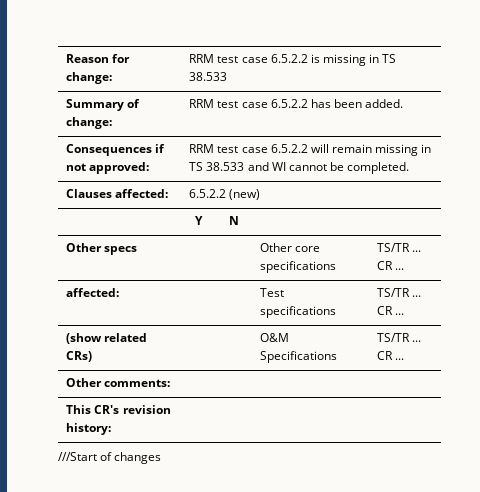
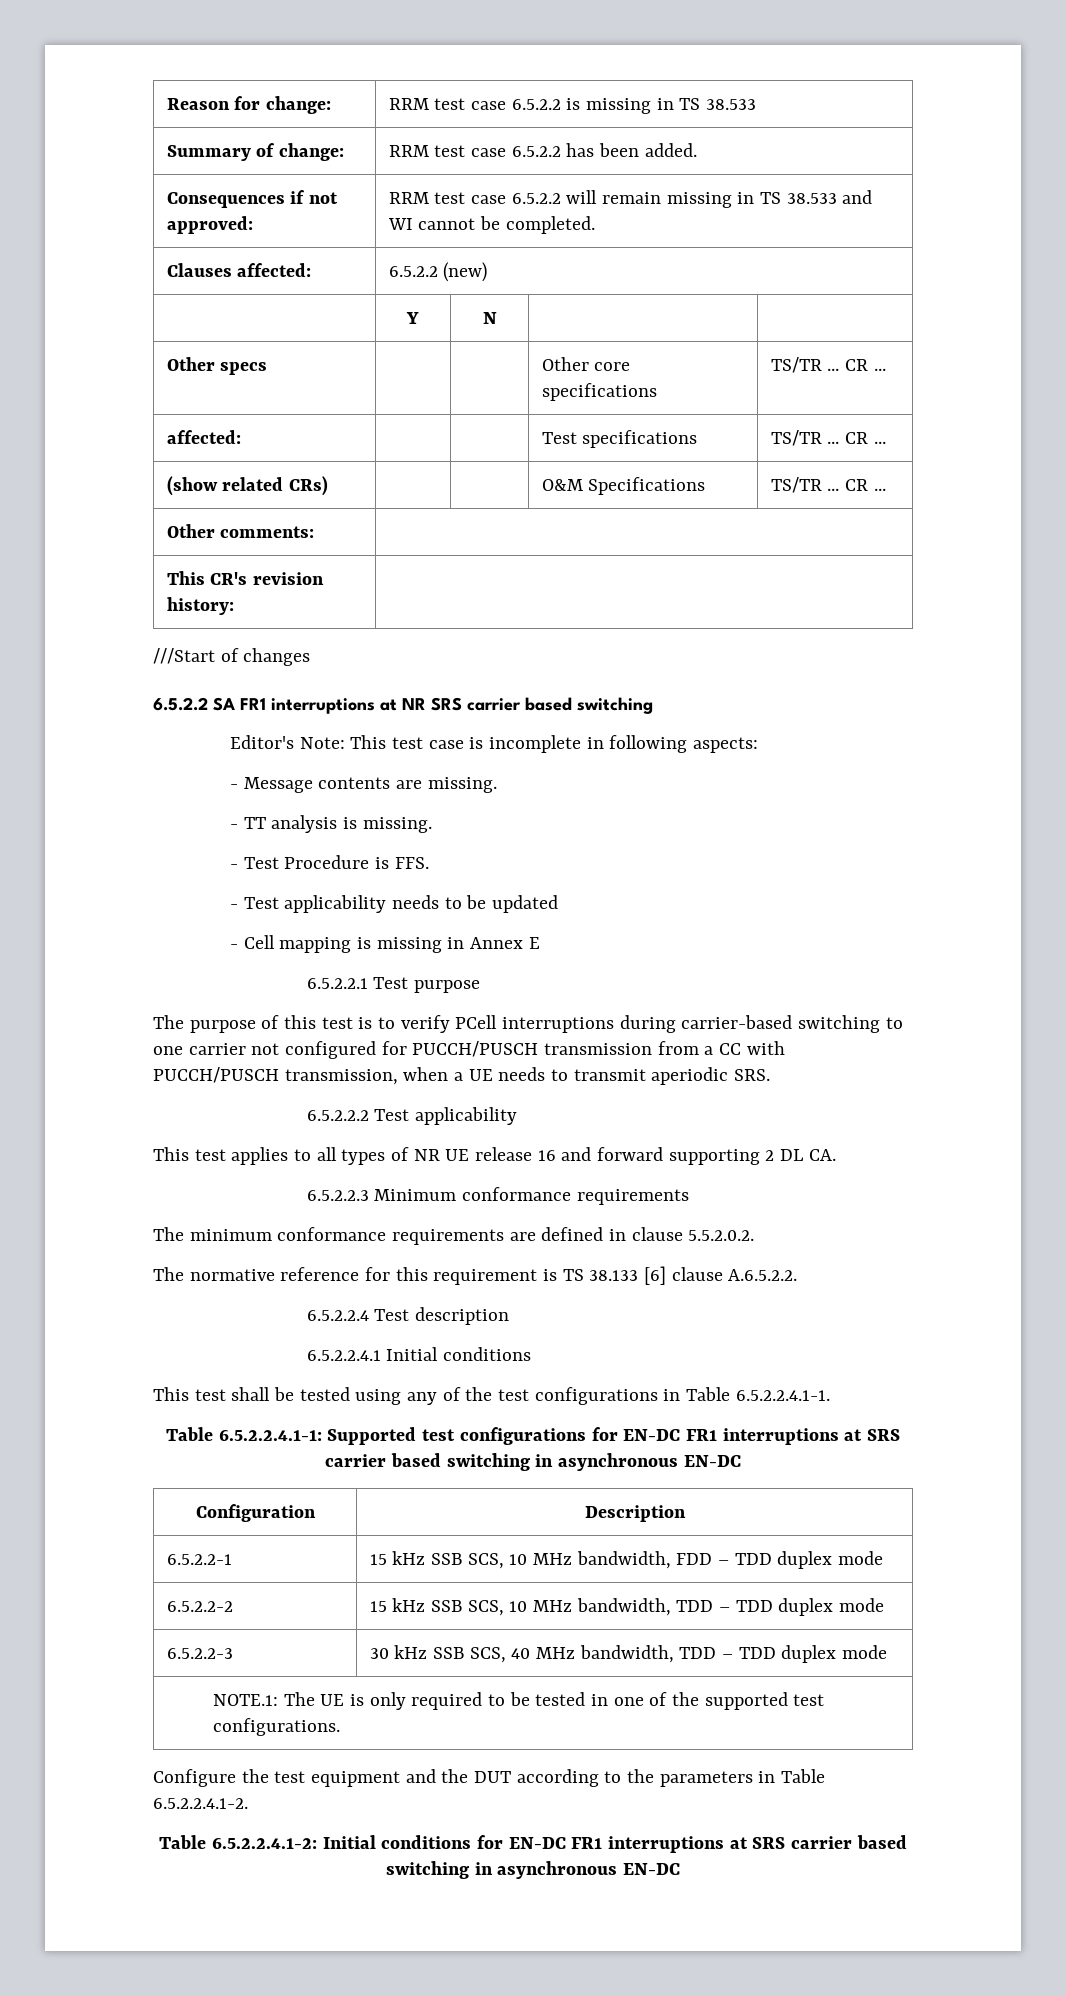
+ 6.5.2.2 SA FR1 interruptions at NR SRS carrier based switching
+ Editor's Note: This test case is incomplete in following aspects:
+ - Message contents are missing.
+ - TT analysis is missing.
+ - Test Procedure is FFS.
+ - Test applicability needs to be updated
+ - Cell mapping is missing in Annex E
+ 6.5.2.2.1 Test purpose
+ The purpose of this test is to verify PCell interruptions during carrier-based switching to one carrier not configured for PUCCH/PUSCH transmission from a CC with PUCCH/PUSCH transmission, when a UE needs to transmit aperiodic SRS.
+ 6.5.2.2.2 Test applicability
+ This test applies to all types of NR UE release 16 and forward supporting 2 DL CA.
+ 6.5.2.2.3 Minimum conformance requirements
+ The minimum conformance requirements are defined in clause 5.5.2.0.2.
+ The normative reference for this requirement is TS 38.133 [6] clause A.6.5.2.2.
+ 6.5.2.2.4 Test description
+ 6.5.2.2.4.1 Initial conditions
+ This test shall be tested using any of the test configurations in Table 6.5.2.2.4.1-1.
+ Table 6.5.2.2.4.1-1: Supported test configurations for EN-DC FR1 interruptions at SRS carrier based switching in asynchronous EN-DC
+ Configuration | Description
+ 6.5.2.2-1 | 15 kHz SSB SCS, 10 MHz bandwidth, FDD – TDD duplex mode
+ 6.5.2.2-2 | 15 kHz SSB SCS, 10 MHz bandwidth, TDD – TDD duplex mode
+ 6.5.2.2-3 | 30 kHz SSB SCS, 40 MHz bandwidth, TDD – TDD duplex mode
+ NOTE.1: The UE is only required to be tested in one of the supported test configurations.
+ Configure the test equipment and the DUT according to the parameters in Table 6.5.2.2.4.1-2.
+ Table 6.5.2.2.4.1-2: Initial conditions for EN-DC FR1 interruptions at SRS carrier based switching in asynchronous EN-DC

